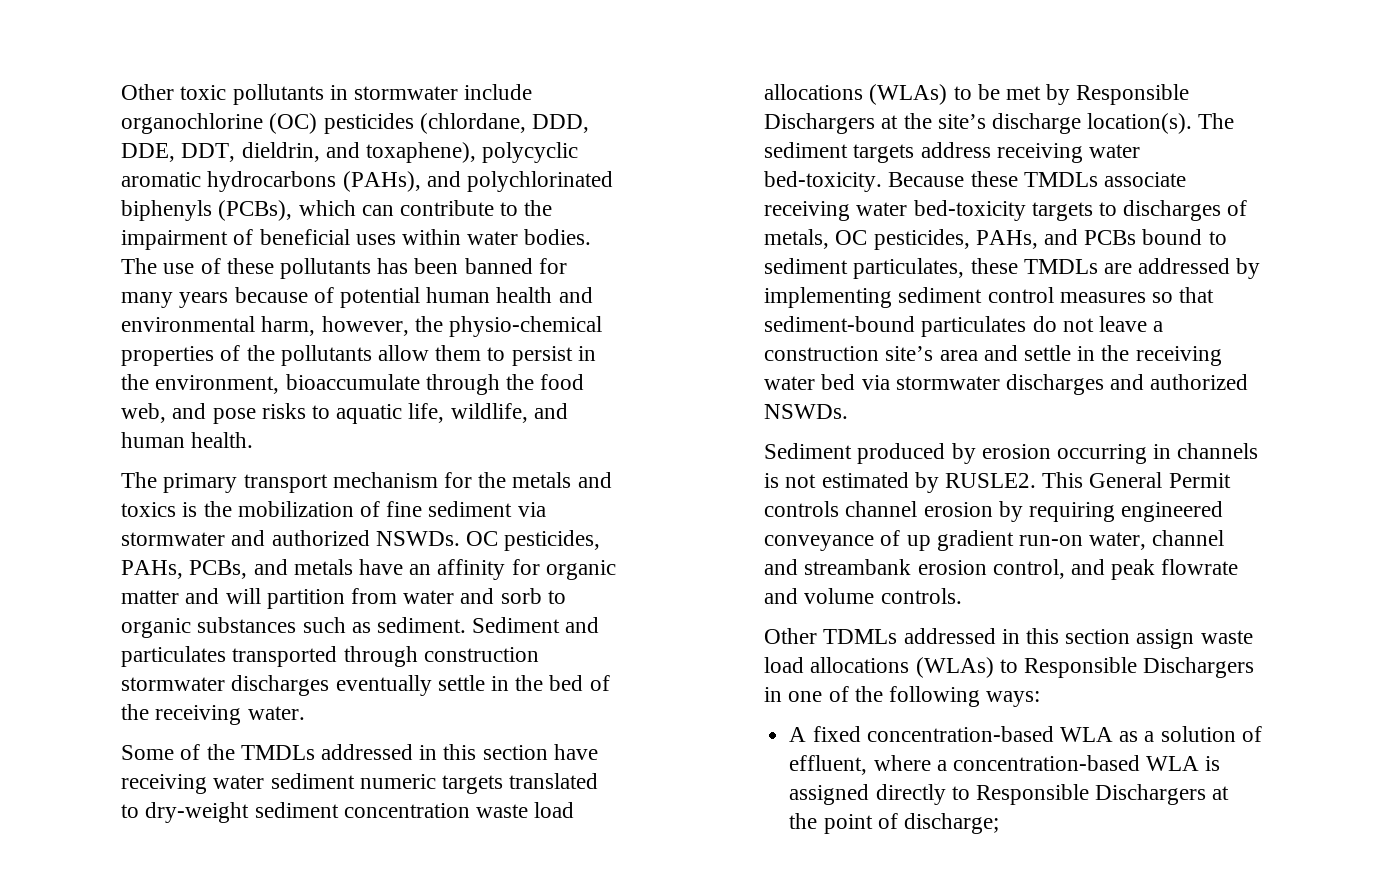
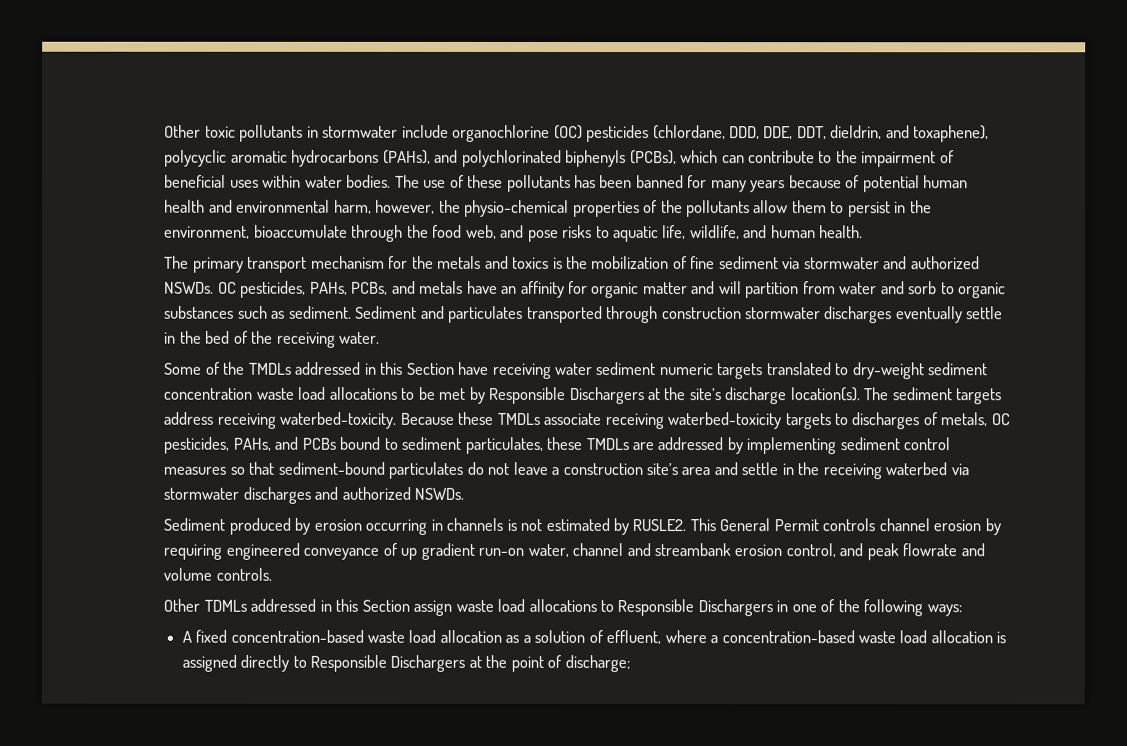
- Some of the TMDLs addressed in this section have receiving water sediment numeric targets translated to dry-weight sediment concentration waste load allocations (WLAs) to be met by Responsible Dischargers at the site’s discharge location(s).
+ Some of the TMDLs addressed in this Section have receiving water sediment numeric targets translated to dry-weight sediment concentration waste load allocations to be met by Responsible Dischargers at the site’s discharge location(s).
- The sediment targets address receiving water bed-toxicity.
+ The sediment targets address receiving waterbed-toxicity.
- Because these TMDLs associate receiving water bed-toxicity targets to discharges of metals, OC pesticides, PAHs, and PCBs bound to sediment particulates, these TMDLs are addressed by implementing sediment control measures so that sediment-bound particulates do not leave a construction site’s area and settle in the receiving water bed via stormwater discharges and authorized NSWDs.
+ Because these TMDLs associate receiving waterbed-toxicity targets to discharges of metals, OC pesticides, PAHs, and PCBs bound to sediment particulates, these TMDLs are addressed by implementing sediment control measures so that sediment-bound particulates do not leave a construction site’s area and settle in the receiving waterbed via stormwater discharges and authorized NSWDs.
- Other TDMLs addressed in this section assign waste load allocations (WLAs) to Responsible Dischargers in one of the following ways:
+ Other TDMLs addressed in this Section assign waste load allocations to Responsible Dischargers in one of the following ways:
- A fixed concentration-based WLA as a solution of effluent, where a concentration-based WLA is assigned directly to Responsible Dischargers at the point of discharge;
+ A fixed concentration-based waste load allocation as a solution of effluent, where a concentration-based waste load allocation is assigned directly to Responsible Dischargers at the point of discharge;

